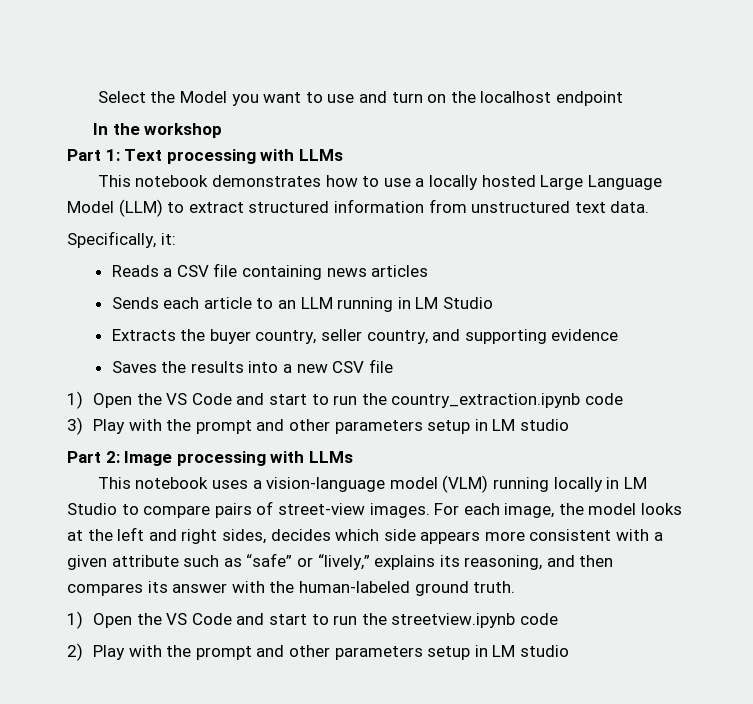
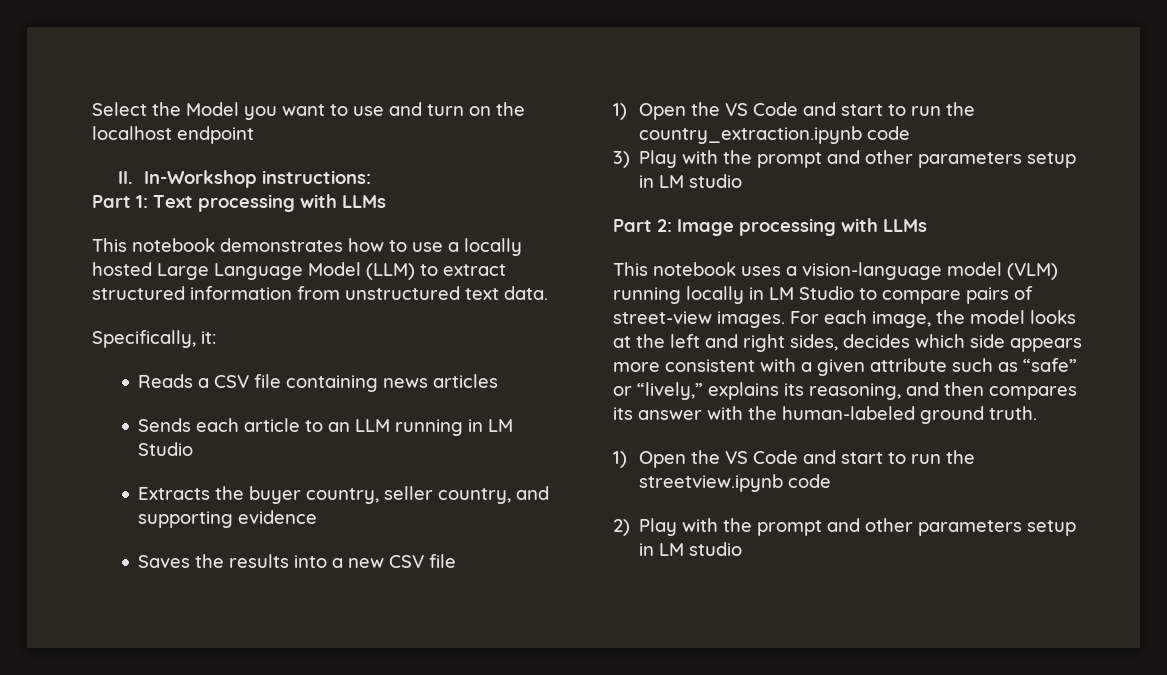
- In the workshop
+ II. In-Workshop instructions:

